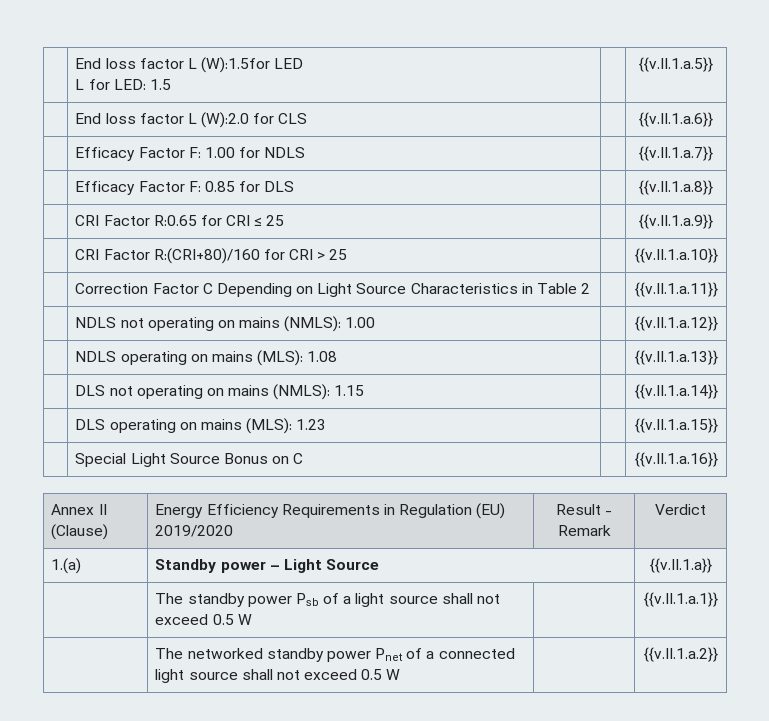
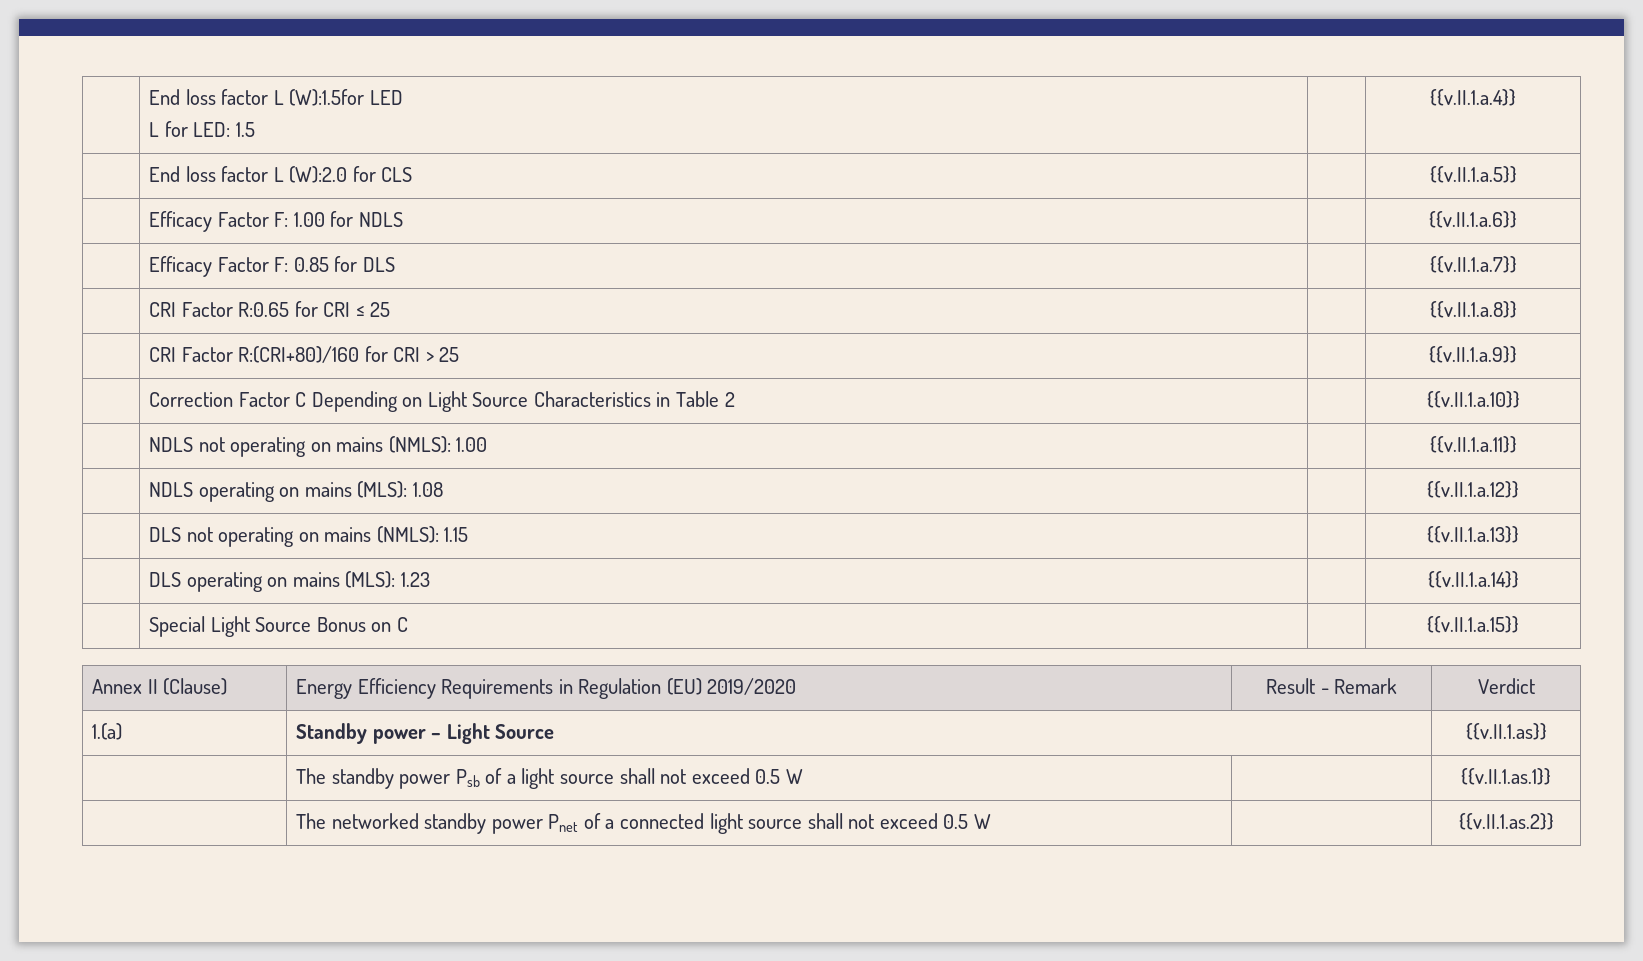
  | End loss factor L (W):1.5for LED
- L for LED: 1.5 | | {{v.II.1.a.5}}
+ L for LED: 1.5 | | {{v.II.1.a.4}}
- | End loss factor L (W):2.0 for CLS | | {{v.II.1.a.6}}
+ | End loss factor L (W):2.0 for CLS | | {{v.II.1.a.5}}
- | Efficacy Factor F: 1.00 for NDLS | | {{v.II.1.a.7}}
+ | Efficacy Factor F: 1.00 for NDLS | | {{v.II.1.a.6}}
- | Efficacy Factor F: 0.85 for DLS | | {{v.II.1.a.8}}
+ | Efficacy Factor F: 0.85 for DLS | | {{v.II.1.a.7}}
- | CRI Factor R:0.65 for CRI ≤ 25 | | {{v.II.1.a.9}}
+ | CRI Factor R:0.65 for CRI ≤ 25 | | {{v.II.1.a.8}}
- | CRI Factor R:(CRI+80)/160 for CRI > 25 | | {{v.II.1.a.10}}
+ | CRI Factor R:(CRI+80)/160 for CRI > 25 | | {{v.II.1.a.9}}
- | Correction Factor C Depending on Light Source Characteristics in Table 2 | | {{v.II.1.a.11}}
+ | Correction Factor C Depending on Light Source Characteristics in Table 2 | | {{v.II.1.a.10}}
- | NDLS not operating on mains (NMLS): 1.00 | | {{v.II.1.a.12}}
+ | NDLS not operating on mains (NMLS): 1.00 | | {{v.II.1.a.11}}
- | NDLS operating on mains (MLS): 1.08 | | {{v.II.1.a.13}}
+ | NDLS operating on mains (MLS): 1.08 | | {{v.II.1.a.12}}
- | DLS not operating on mains (NMLS): 1.15 | | {{v.II.1.a.14}}
+ | DLS not operating on mains (NMLS): 1.15 | | {{v.II.1.a.13}}
- | DLS operating on mains (MLS): 1.23 | | {{v.II.1.a.15}}
+ | DLS operating on mains (MLS): 1.23 | | {{v.II.1.a.14}}
- | Special Light Source Bonus on C | | {{v.II.1.a.16}}
+ | Special Light Source Bonus on C | | {{v.II.1.a.15}}
- 1.(a) | Standby power – Light Source | {{v.II.1.a}}
+ 1.(a) | Standby power – Light Source | {{v.II.1.as}}
- | The standby power Psb of a light source shall not exceed 0.5 W | | {{v.II.1.a.1}}
+ | The standby power Psb of a light source shall not exceed 0.5 W | | {{v.II.1.as.1}}
- | The networked standby power Pnet of a connected light source shall not exceed 0.5 W | | {{v.II.1.a.2}}
+ | The networked standby power Pnet of a connected light source shall not exceed 0.5 W | | {{v.II.1.as.2}}

